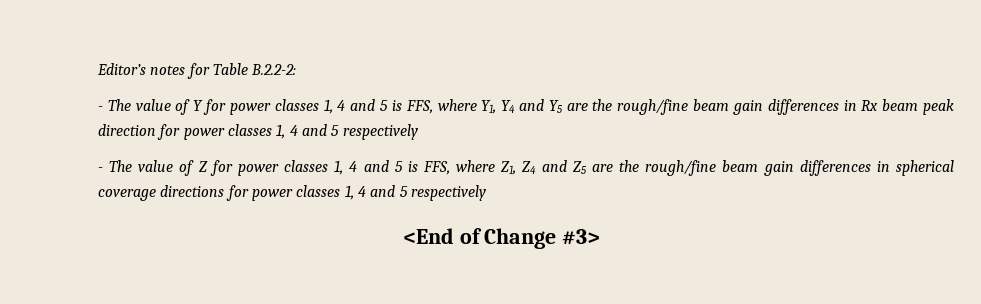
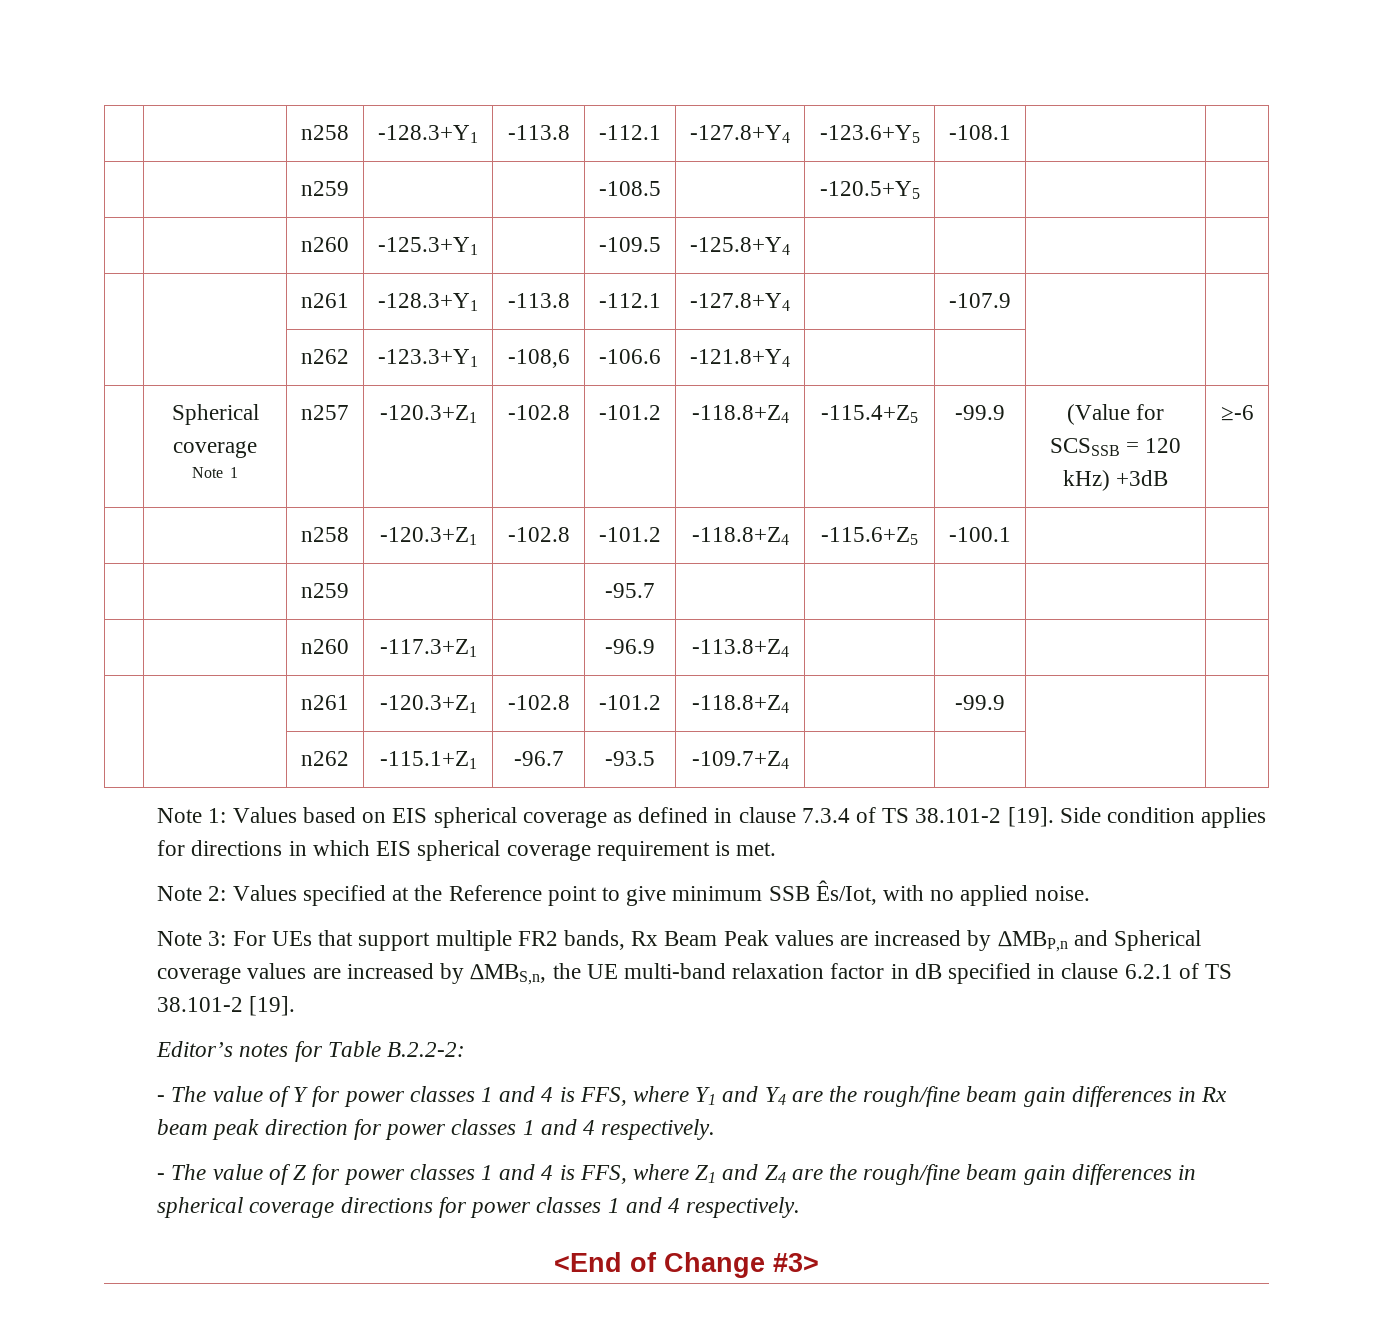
+ | | n258 | -128.3+Y1 | -113.8 | -112.1 | -127.8+Y4 | -123.6+Y5 | -108.1 | |
+ | | n259 | | | -108.5 | | -120.5+Y5 | | |
+ | | n260 | -125.3+Y1 | | -109.5 | -125.8+Y4 | | | |
+ | | n261 | -128.3+Y1 | -113.8 | -112.1 | -127.8+Y4 | | -107.9 | |
+ | | n262 | -123.3+Y1 | -108,6 | -106.6 | -121.8+Y4 | | | |
+ | Spherical coverage Note 1 | n257 | -120.3+Z1 | -102.8 | -101.2 | -118.8+Z4 | -115.4+Z5 | -99.9 | (Value for SCSSSB = 120 kHz) +3dB | ≥-6
+ | | n258 | -120.3+Z1 | -102.8 | -101.2 | -118.8+Z4 | -115.6+Z5 | -100.1 | |
+ | | n259 | | | -95.7 | | | | |
+ | | n260 | -117.3+Z1 | | -96.9 | -113.8+Z4 | | | |
+ | | n261 | -120.3+Z1 | -102.8 | -101.2 | -118.8+Z4 | | -99.9 | |
+ | | n262 | -115.1+Z1 | -96.7 | -93.5 | -109.7+Z4 | | | |
+ Note 1: Values based on EIS spherical coverage as defined in clause 7.3.4 of TS 38.101-2 [19]. Side condition applies for directions in which EIS spherical coverage requirement is met.
+ Note 2: Values specified at the Reference point to give minimum SSB Ês/Iot, with no applied noise.
+ Note 3: For UEs that support multiple FR2 bands, Rx Beam Peak values are increased by ∆MBP,n and Spherical coverage values are increased by ∆MBS,n, the UE multi-band relaxation factor in dB specified in clause 6.2.1 of TS 38.101-2 [19].
- - The value of Y for power classes 1, 4 and 5 is FFS, where Y1, Y4 and Y5 are the rough/fine beam gain differences in Rx beam peak direction for power classes 1, 4 and 5 respectively
+ - The value of Y for power classes 1 and 4 is FFS, where Y1 and Y4 are the rough/fine beam gain differences in Rx beam peak direction for power classes 1 and 4 respectively.
- - The value of Z for power classes 1, 4 and 5 is FFS, where Z1, Z4 and Z5 are the rough/fine beam gain differences in spherical coverage directions for power classes 1, 4 and 5 respectively
+ - The value of Z for power classes 1 and 4 is FFS, where Z1 and Z4 are the rough/fine beam gain differences in spherical coverage directions for power classes 1 and 4 respectively.

